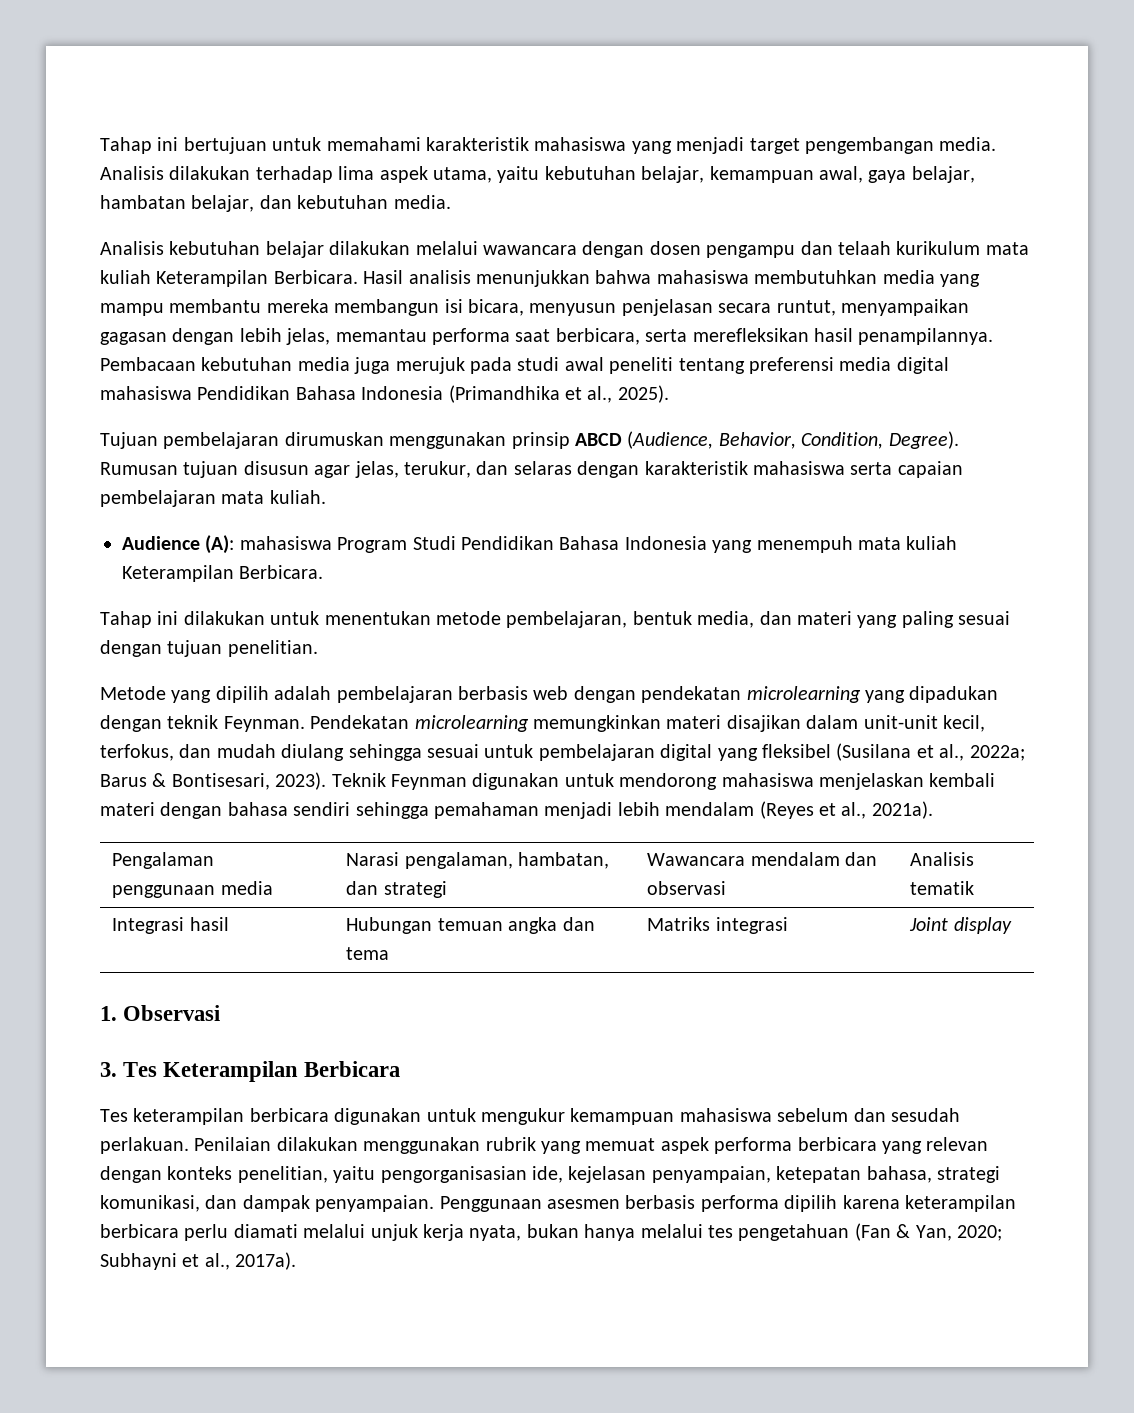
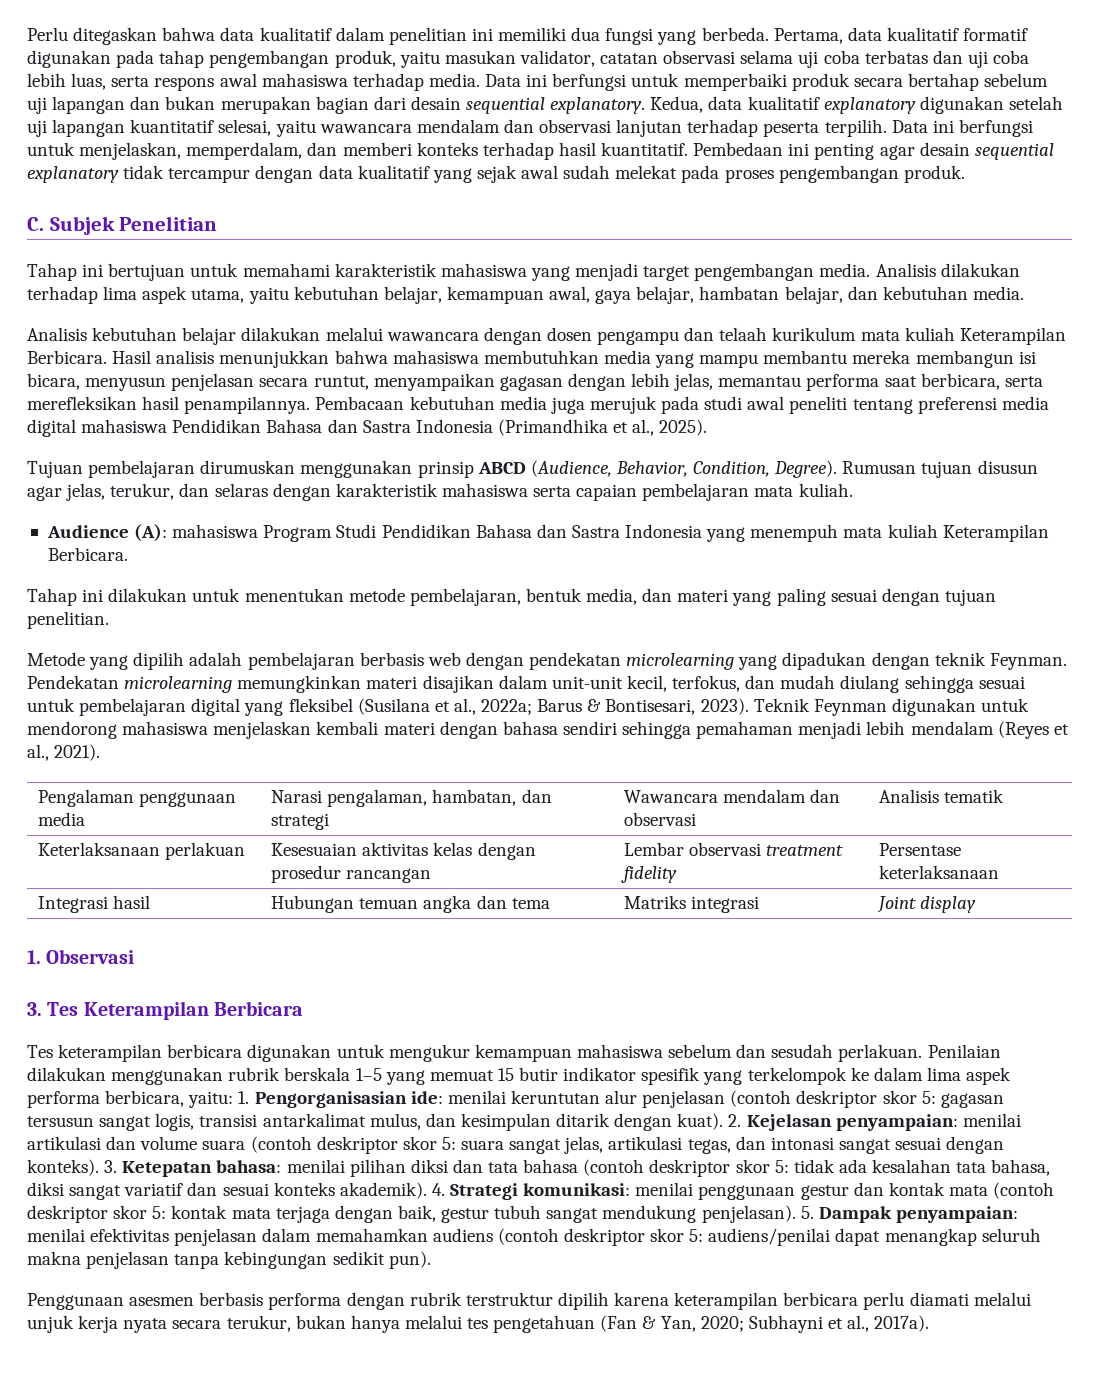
+ Perlu ditegaskan bahwa data kualitatif dalam penelitian ini memiliki dua fungsi yang berbeda. Pertama, data kualitatif formatif digunakan pada tahap pengembangan produk, yaitu masukan validator, catatan observasi selama uji coba terbatas dan uji coba lebih luas, serta respons awal mahasiswa terhadap media. Data ini berfungsi untuk memperbaiki produk secara bertahap sebelum uji lapangan dan bukan merupakan bagian dari desain sequential explanatory. Kedua, data kualitatif explanatory digunakan setelah uji lapangan kuantitatif selesai, yaitu wawancara mendalam dan observasi lanjutan terhadap peserta terpilih. Data ini berfungsi untuk menjelaskan, memperdalam, dan memberi konteks terhadap hasil kuantitatif. Pembedaan ini penting agar desain sequential explanatory tidak tercampur dengan data kualitatif yang sejak awal sudah melekat pada proses pengembangan produk.
+ C. Subjek Penelitian
- Pembacaan kebutuhan media juga merujuk pada studi awal peneliti tentang preferensi media digital mahasiswa Pendidikan Bahasa Indonesia (Primandhika et al., 2025).
+ Pembacaan kebutuhan media juga merujuk pada studi awal peneliti tentang preferensi media digital mahasiswa Pendidikan Bahasa dan Sastra Indonesia (Primandhika et al., 2025).
- Audience (A): mahasiswa Program Studi Pendidikan Bahasa Indonesia yang menempuh mata kuliah Keterampilan Berbicara.
+ Audience (A): mahasiswa Program Studi Pendidikan Bahasa dan Sastra Indonesia yang menempuh mata kuliah Keterampilan Berbicara.
- Teknik Feynman digunakan untuk mendorong mahasiswa menjelaskan kembali materi dengan bahasa sendiri sehingga pemahaman menjadi lebih mendalam (Reyes et al., 2021a).
+ Teknik Feynman digunakan untuk mendorong mahasiswa menjelaskan kembali materi dengan bahasa sendiri sehingga pemahaman menjadi lebih mendalam (Reyes et al., 2021).
+ Keterlaksanaan perlakuan | Kesesuaian aktivitas kelas dengan prosedur rancangan | Lembar observasi treatment fidelity | Persentase keterlaksanaan
- Penilaian dilakukan menggunakan rubrik yang memuat aspek performa berbicara yang relevan dengan konteks penelitian, yaitu pengorganisasian ide, kejelasan penyampaian, ketepatan bahasa, strategi komunikasi, dan dampak penyampaian. Penggunaan asesmen berbasis performa dipilih karena keterampilan berbicara perlu diamati melalui unjuk kerja nyata, bukan hanya melalui tes pengetahuan (Fan & Yan, 2020; Subhayni et al., 2017a).
+ Penilaian dilakukan menggunakan rubrik berskala 1–5 yang memuat 15 butir indikator spesifik yang terkelompok ke dalam lima aspek performa berbicara, yaitu: 1. Pengorganisasian ide: menilai keruntutan alur penjelasan (contoh deskriptor skor 5: gagasan tersusun sangat logis, transisi antarkalimat mulus, dan kesimpulan ditarik dengan kuat). 2. Kejelasan penyampaian: menilai artikulasi dan volume suara (contoh deskriptor skor 5: suara sangat jelas, artikulasi tegas, dan intonasi sangat sesuai dengan konteks). 3. Ketepatan bahasa: menilai pilihan diksi dan tata bahasa (contoh deskriptor skor 5: tidak ada kesalahan tata bahasa, diksi sangat variatif dan sesuai konteks akademik). 4. Strategi komunikasi: menilai penggunaan gestur dan kontak mata (contoh deskriptor skor 5: kontak mata terjaga dengan baik, gestur tubuh sangat mendukung penjelasan). 5. Dampak penyampaian: menilai efektivitas penjelasan dalam memahamkan audiens (contoh deskriptor skor 5: audiens/penilai dapat menangkap seluruh makna penjelasan tanpa kebingungan sedikit pun).
+ Penggunaan asesmen berbasis performa dengan rubrik terstruktur dipilih karena keterampilan berbicara perlu diamati melalui unjuk kerja nyata secara terukur, bukan hanya melalui tes pengetahuan (Fan & Yan, 2020; Subhayni et al., 2017a).

